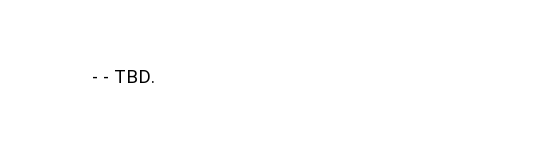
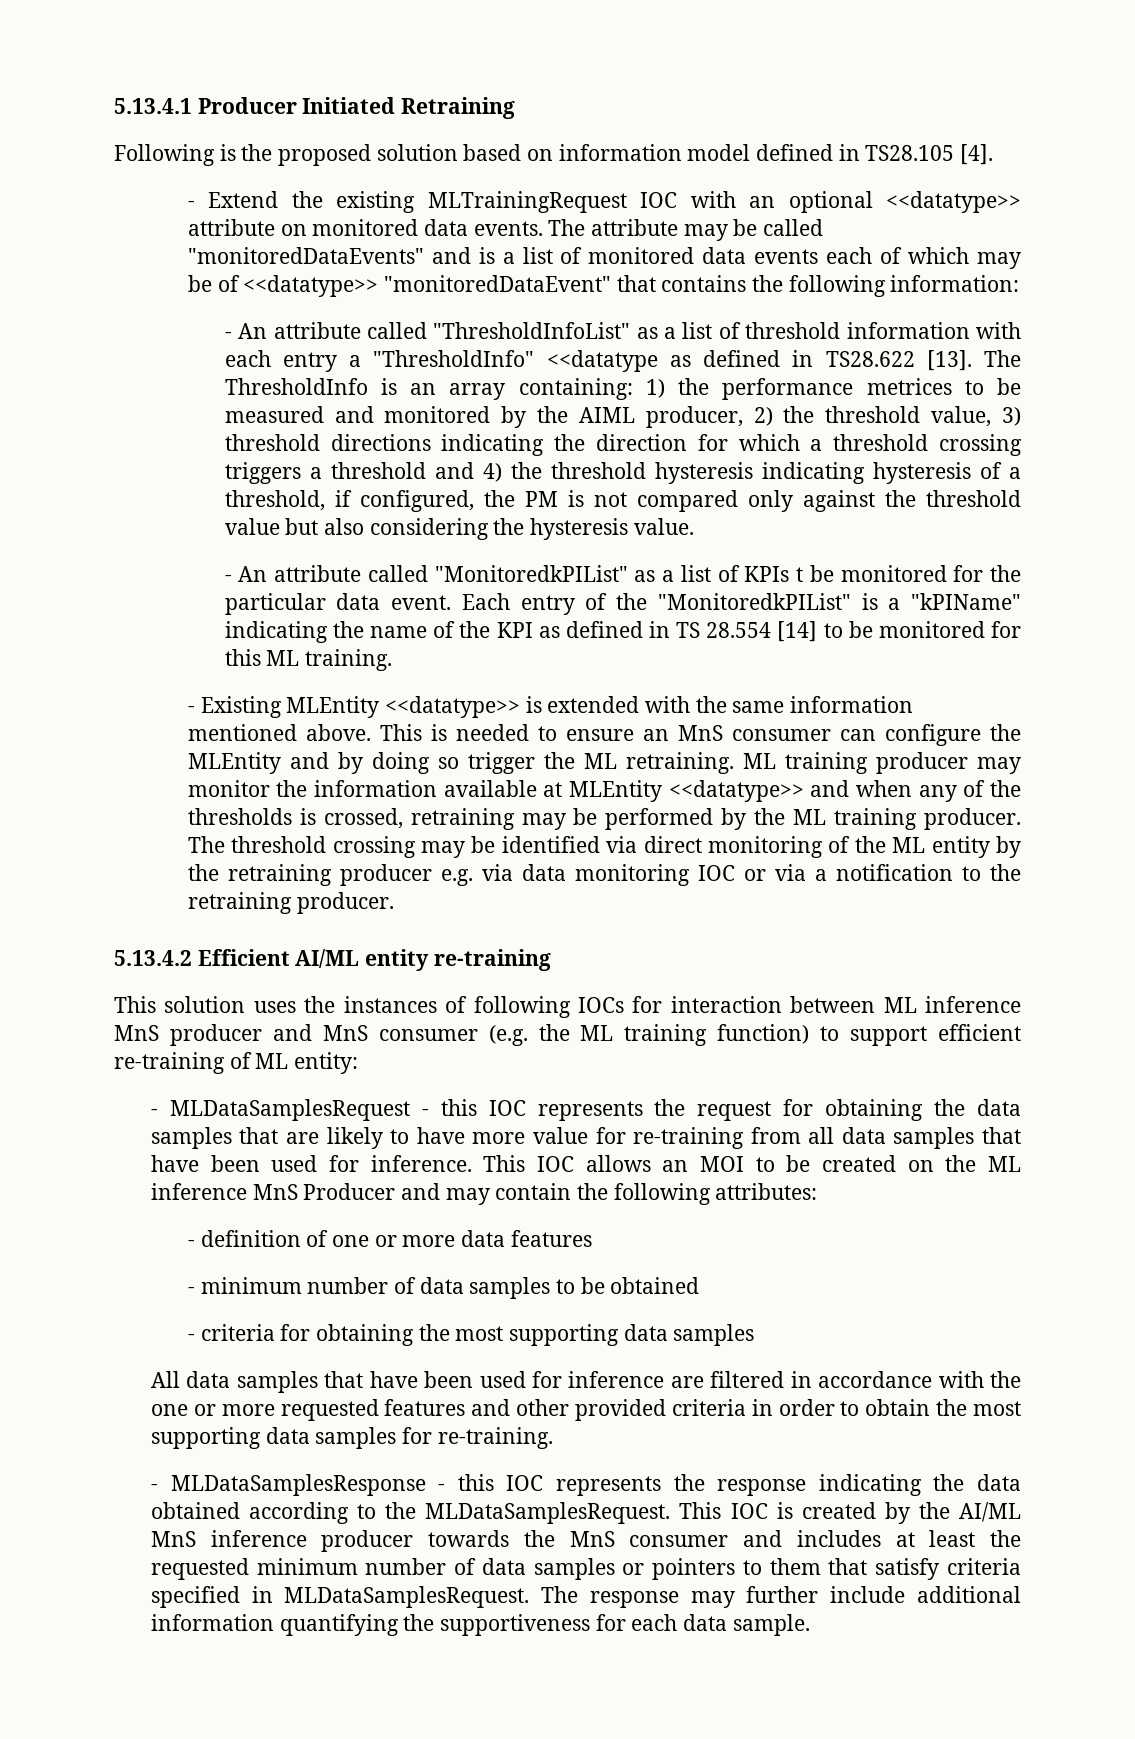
- - - TBD.
+ 5.13.4.1 Producer Initiated Retraining
+ Following is the proposed solution based on information model defined in TS28.105 [4].
+ - Extend the existing MLTrainingRequest IOC with an optional <<datatype>> attribute on monitored data events. The attribute may be called "monitoredDataEvents" and is a list of monitored data events each of which may be of <<datatype>> "monitoredDataEvent" that contains the following information:
+ - An attribute called "ThresholdInfoList" as a list of threshold information with each entry a "ThresholdInfo" <<datatype as defined in TS28.622 [13]. The ThresholdInfo is an array containing: 1) the performance metrices to be measured and monitored by the AIML producer, 2) the threshold value, 3) threshold directions indicating the direction for which a threshold crossing triggers a threshold and 4) the threshold hysteresis indicating hysteresis of a threshold, if configured, the PM is not compared only against the threshold value but also considering the hysteresis value.
+ - An attribute called "MonitoredkPIList" as a list of KPIs t be monitored for the particular data event. Each entry of the "MonitoredkPIList" is a "kPIName" indicating the name of the KPI as defined in TS 28.554 [14] to be monitored for this ML training.
+ - Existing MLEntity <<datatype>> is extended with the same information mentioned above. This is needed to ensure an MnS consumer can configure the MLEntity and by doing so trigger the ML retraining. ML training producer may monitor the information available at MLEntity <<datatype>> and when any of the thresholds is crossed, retraining may be performed by the ML training producer. The threshold crossing may be identified via direct monitoring of the ML entity by the retraining producer e.g. via data monitoring IOC or via a notification to the retraining producer.
+ 5.13.4.2 Efficient AI/ML entity re-training
+ This solution uses the instances of following IOCs for interaction between ML inference MnS producer and MnS consumer (e.g. the ML training function) to support efficient re-training of ML entity:
+ - MLDataSamplesRequest - this IOC represents the request for obtaining the data samples that are likely to have more value for re-training from all data samples that have been used for inference. This IOC allows an MOI to be created on the ML inference MnS Producer and may contain the following attributes:
+ - definition of one or more data features
+ - minimum number of data samples to be obtained
+ - criteria for obtaining the most supporting data samples
+ All data samples that have been used for inference are filtered in accordance with the one or more requested features and other provided criteria in order to obtain the most supporting data samples for re-training.
+ - MLDataSamplesResponse - this IOC represents the response indicating the data obtained according to the MLDataSamplesRequest. This IOC is created by the AI/ML MnS inference producer towards the MnS consumer and includes at least the requested minimum number of data samples or pointers to them that satisfy criteria specified in MLDataSamplesRequest. The response may further include additional information quantifying the supportiveness for each data sample.

